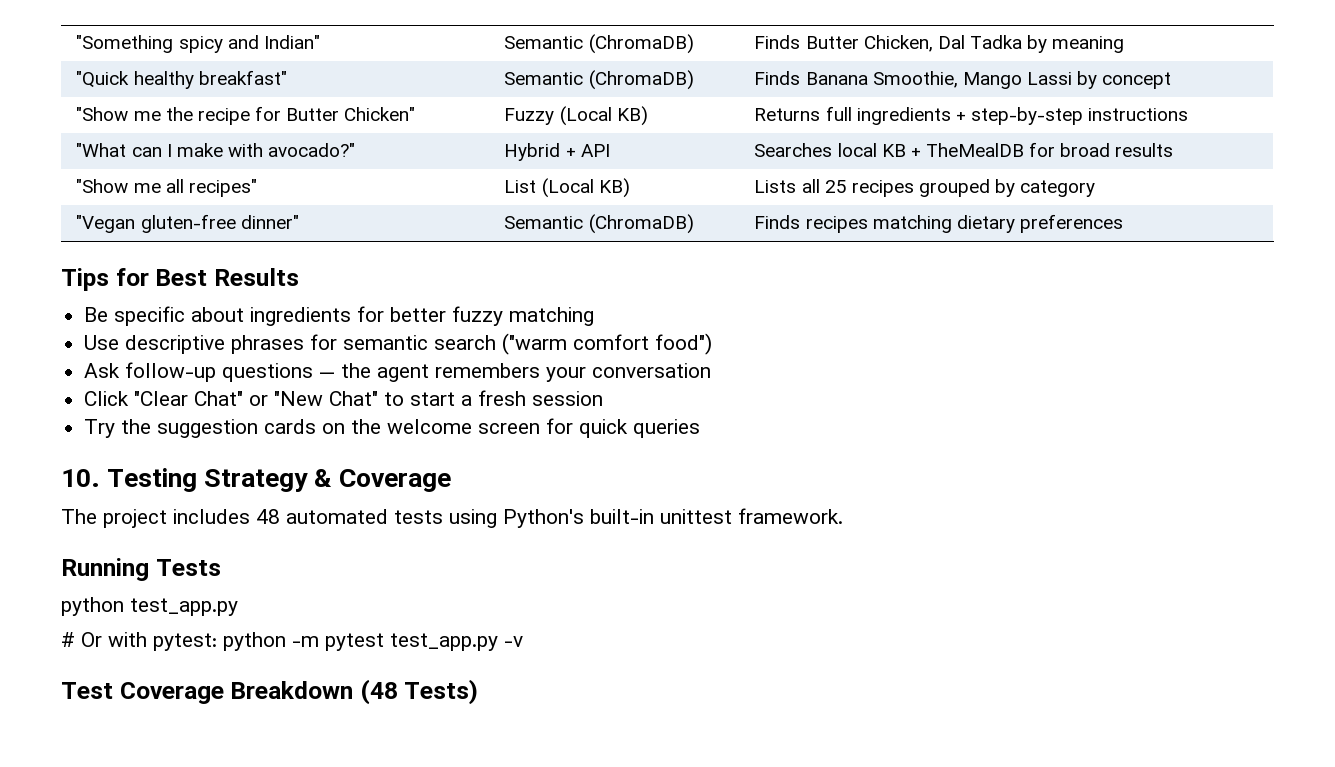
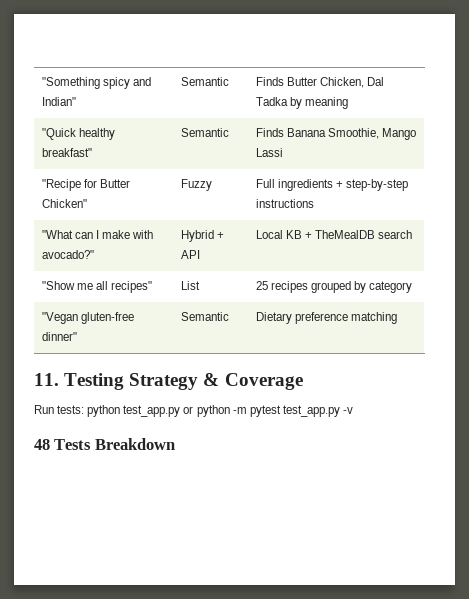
- "Something spicy and Indian" | Semantic (ChromaDB) | Finds Butter Chicken, Dal Tadka by meaning
+ "Something spicy and Indian" | Semantic | Finds Butter Chicken, Dal Tadka by meaning
- "Quick healthy breakfast" | Semantic (ChromaDB) | Finds Banana Smoothie, Mango Lassi by concept
- "Show me the recipe for Butter Chicken" | Fuzzy (Local KB) | Returns full ingredients + step-by-step instructions
+ "Quick healthy breakfast" | Semantic | Finds Banana Smoothie, Mango Lassi
+ "Recipe for Butter Chicken" | Fuzzy | Full ingredients + step-by-step instructions
- "What can I make with avocado?" | Hybrid + API | Searches local KB + TheMealDB for broad results
+ "What can I make with avocado?" | Hybrid + API | Local KB + TheMealDB search
- "Show me all recipes" | List (Local KB) | Lists all 25 recipes grouped by category
+ "Show me all recipes" | List | 25 recipes grouped by category
- "Vegan gluten-free dinner" | Semantic (ChromaDB) | Finds recipes matching dietary preferences
- Tips for Best Results
- Be specific about ingredients for better fuzzy matching
- Use descriptive phrases for semantic search ("warm comfort food")
- Ask follow-up questions — the agent remembers your conversation
- Click "Clear Chat" or "New Chat" to start a fresh session
- Try the suggestion cards on the welcome screen for quick queries
- 10. Testing Strategy & Coverage
- The project includes 48 automated tests using Python's built-in unittest framework.
- Running Tests
- python test_app.py
- # Or with pytest: python -m pytest test_app.py -v
+ "Vegan gluten-free dinner" | Semantic | Dietary preference matching
+ 11. Testing Strategy & Coverage
+ Run tests: python test_app.py or python -m pytest test_app.py -v
- Test Coverage Breakdown (48 Tests)
+ 48 Tests Breakdown

